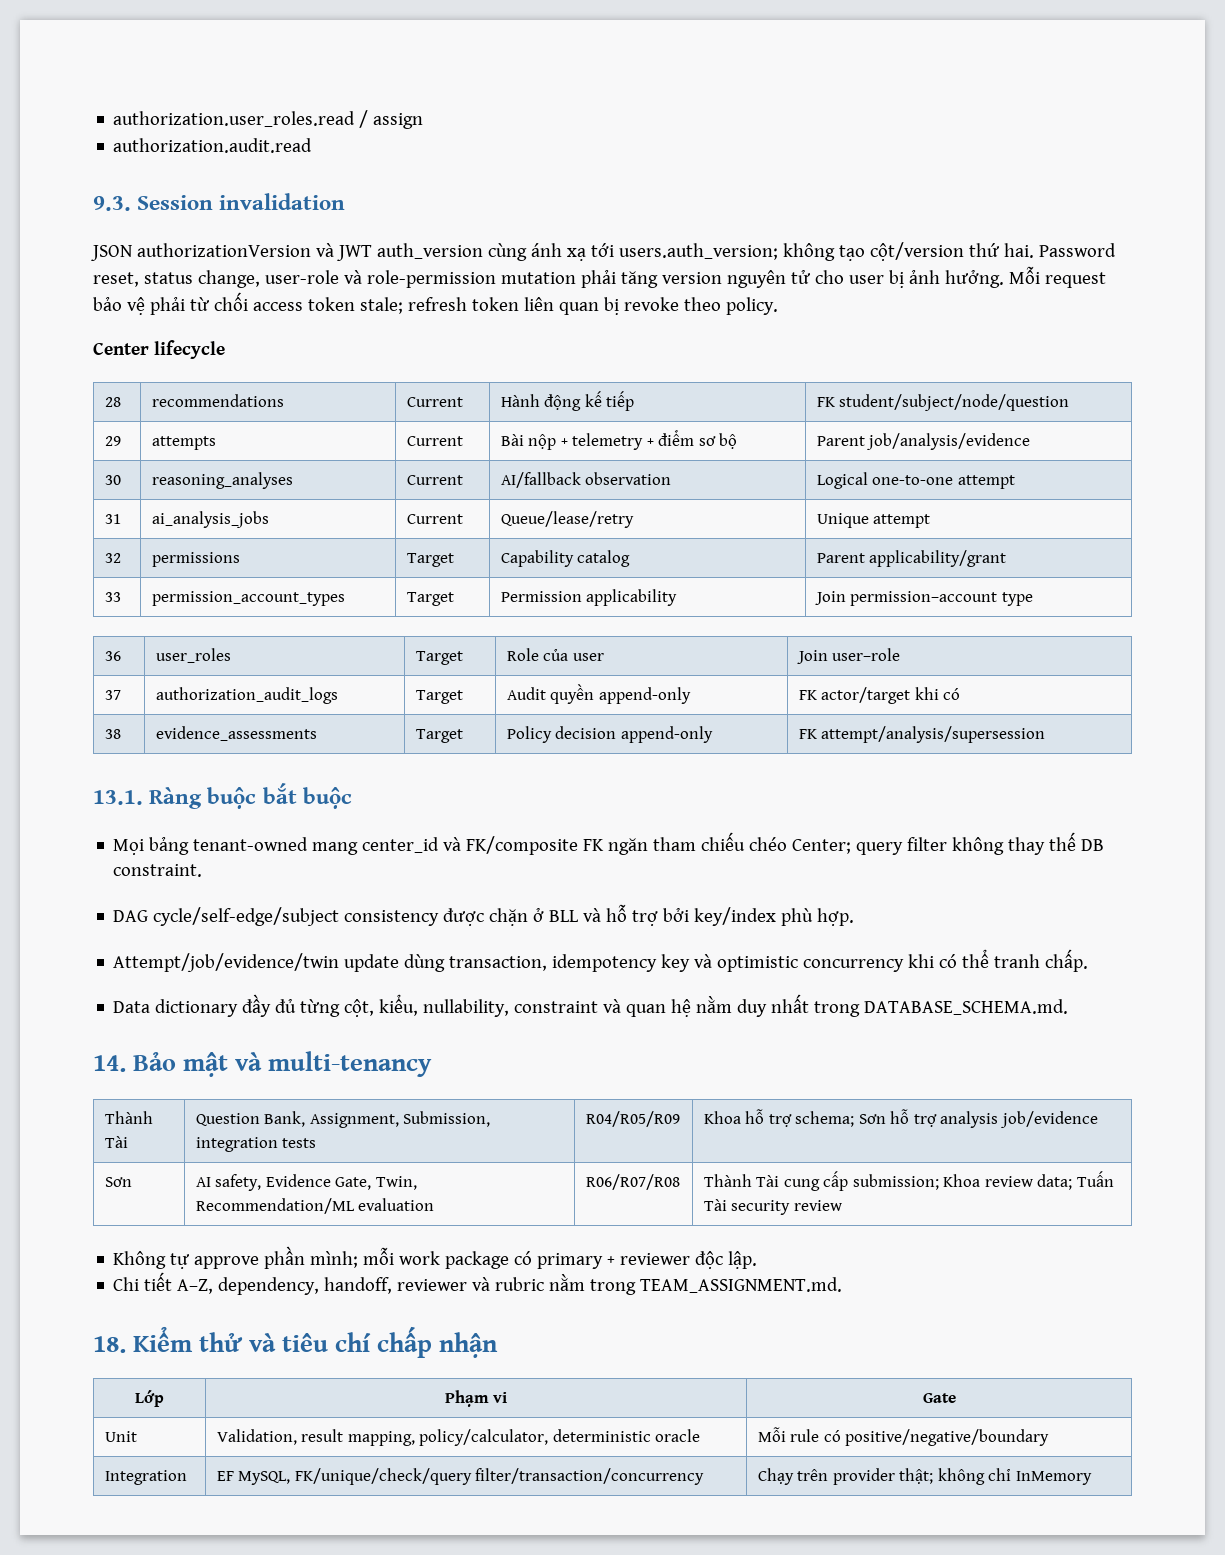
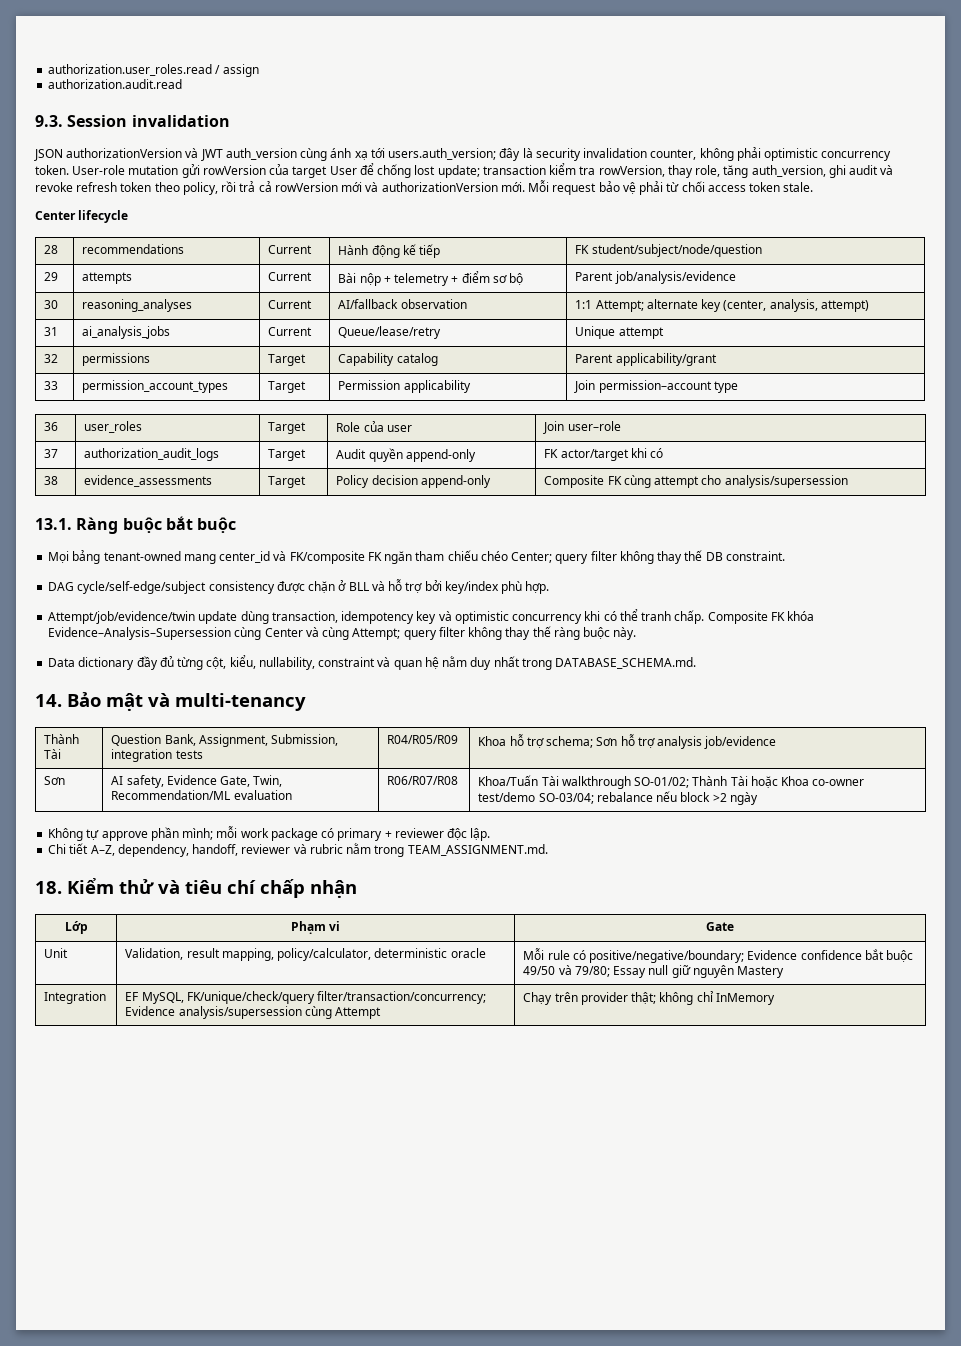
- JSON authorizationVersion và JWT auth_version cùng ánh xạ tới users.auth_version; không tạo cột/version thứ hai. Password reset, status change, user-role và role-permission mutation phải tăng version nguyên tử cho user bị ảnh hưởng.
+ JSON authorizationVersion và JWT auth_version cùng ánh xạ tới users.auth_version; đây là security invalidation counter, không phải optimistic concurrency token. User-role mutation gửi rowVersion của target User để chống lost update; transaction kiểm tra rowVersion, thay role, tăng auth_version, ghi audit và revoke refresh token theo policy, rồi trả cả rowVersion mới và authorizationVersion mới.
- Mỗi request bảo vệ phải từ chối access token stale; refresh token liên quan bị revoke theo policy.
+ Mỗi request bảo vệ phải từ chối access token stale.
- 30 | reasoning_analyses | Current | AI/fallback observation | Logical one-to-one attempt
+ 30 | reasoning_analyses | Current | AI/fallback observation | 1:1 Attempt; alternate key (center, analysis, attempt)
- 38 | evidence_assessments | Target | Policy decision append-only | FK attempt/analysis/supersession
+ 38 | evidence_assessments | Target | Policy decision append-only | Composite FK cùng attempt cho analysis/supersession
+ Composite FK khóa Evidence–Analysis–Supersession cùng Center và cùng Attempt; query filter không thay thế ràng buộc này.
- Sơn | AI safety, Evidence Gate, Twin, Recommendation/ML evaluation | R06/R07/R08 | Thành Tài cung cấp submission; Khoa review data; Tuấn Tài security review
+ Sơn | AI safety, Evidence Gate, Twin, Recommendation/ML evaluation | R06/R07/R08 | Khoa/Tuấn Tài walkthrough SO-01/02; Thành Tài hoặc Khoa co-owner test/demo SO-03/04; rebalance nếu block >2 ngày
- Unit | Validation, result mapping, policy/calculator, deterministic oracle | Mỗi rule có positive/negative/boundary
+ Unit | Validation, result mapping, policy/calculator, deterministic oracle | Mỗi rule có positive/negative/boundary; Evidence confidence bắt buộc 49/50 và 79/80; Essay null giữ nguyên Mastery
- Integration | EF MySQL, FK/unique/check/query filter/transaction/concurrency | Chạy trên provider thật; không chỉ InMemory
+ Integration | EF MySQL, FK/unique/check/query filter/transaction/concurrency; Evidence analysis/supersession cùng Attempt | Chạy trên provider thật; không chỉ InMemory

